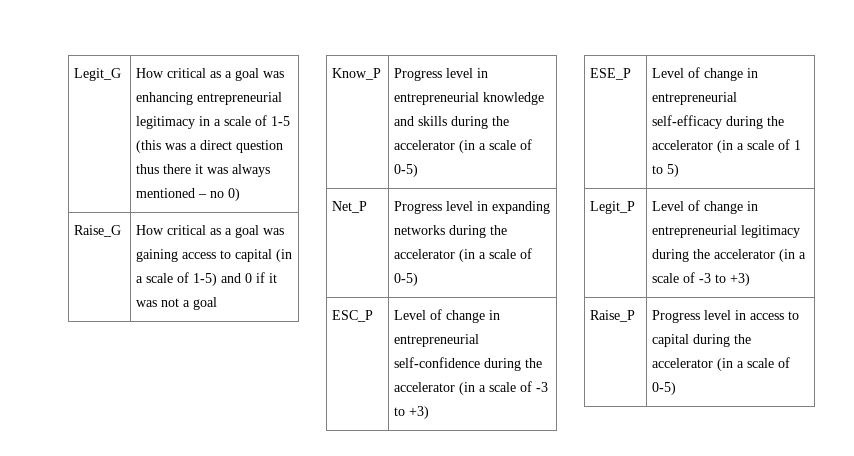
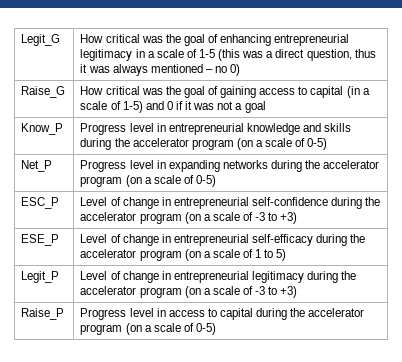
- Legit_G | How critical as a goal was enhancing entrepreneurial legitimacy in a scale of 1-5 (this was a direct question thus there it was always mentioned – no 0)
+ Legit_G | How critical was the goal of enhancing entrepreneurial legitimacy in a scale of 1-5 (this was a direct question, thus it was always mentioned – no 0)
- Raise_G | How critical as a goal was gaining access to capital (in a scale of 1-5) and 0 if it was not a goal
+ Raise_G | How critical was the goal of gaining access to capital (in a scale of 1-5) and 0 if it was not a goal
- Know_P | Progress level in entrepreneurial knowledge and skills during the accelerator (in a scale of 0-5)
+ Know_P | Progress level in entrepreneurial knowledge and skills during the accelerator program (on a scale of 0-5)
- Net_P | Progress level in expanding networks during the accelerator (in a scale of 0-5)
+ Net_P | Progress level in expanding networks during the accelerator program (on a scale of 0-5)
- ESC_P | Level of change in entrepreneurial self-confidence during the accelerator (in a scale of -3 to +3)
+ ESC_P | Level of change in entrepreneurial self-confidence during the accelerator program (on a scale of -3 to +3)
- ESE_P | Level of change in entrepreneurial self-efficacy during the accelerator (in a scale of 1 to 5)
+ ESE_P | Level of change in entrepreneurial self-efficacy during the accelerator program (on a scale of 1 to 5)
- Legit_P | Level of change in entrepreneurial legitimacy during the accelerator (in a scale of -3 to +3)
+ Legit_P | Level of change in entrepreneurial legitimacy during the accelerator program (on a scale of -3 to +3)
- Raise_P | Progress level in access to capital during the accelerator (in a scale of 0-5)
+ Raise_P | Progress level in access to capital during the accelerator program (on a scale of 0-5)

